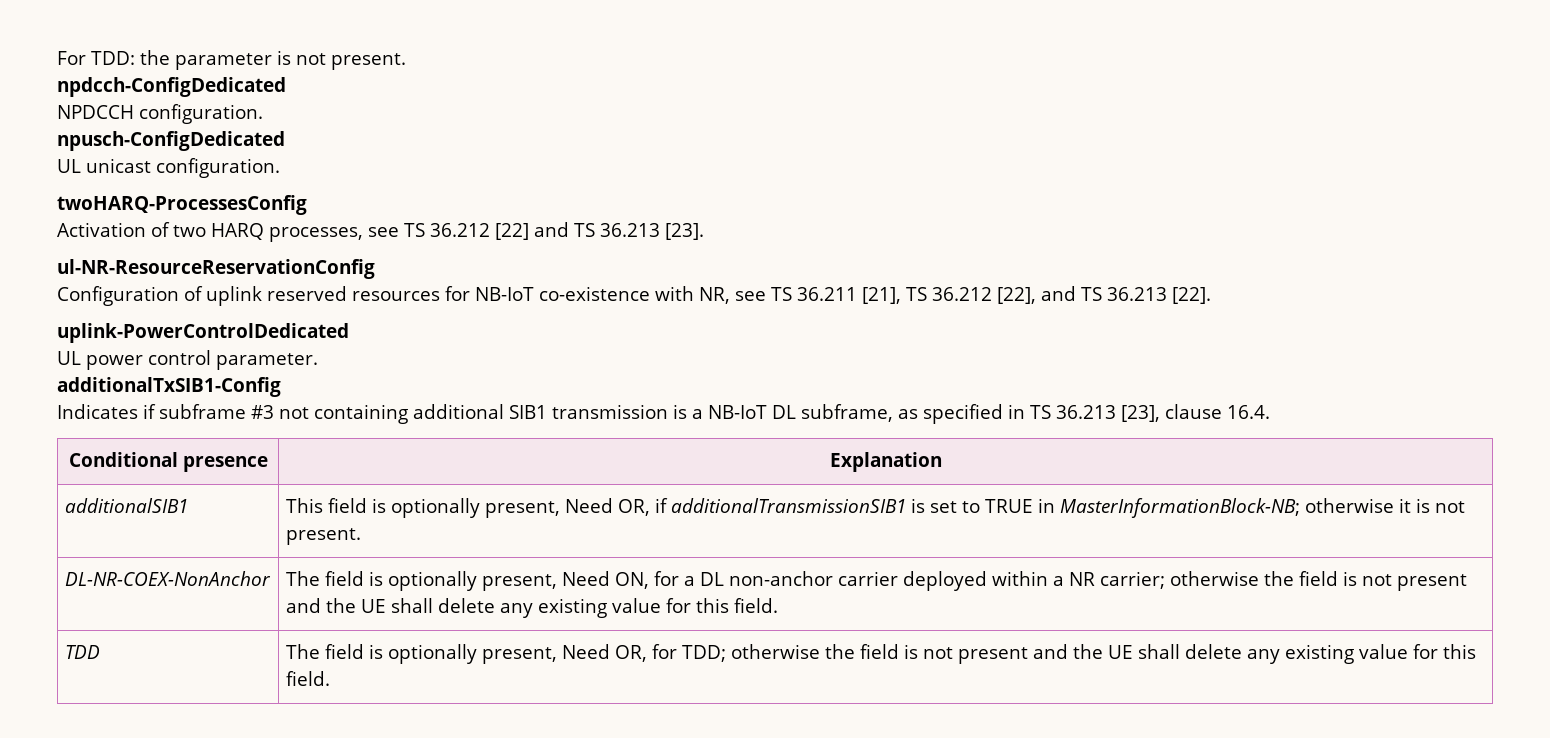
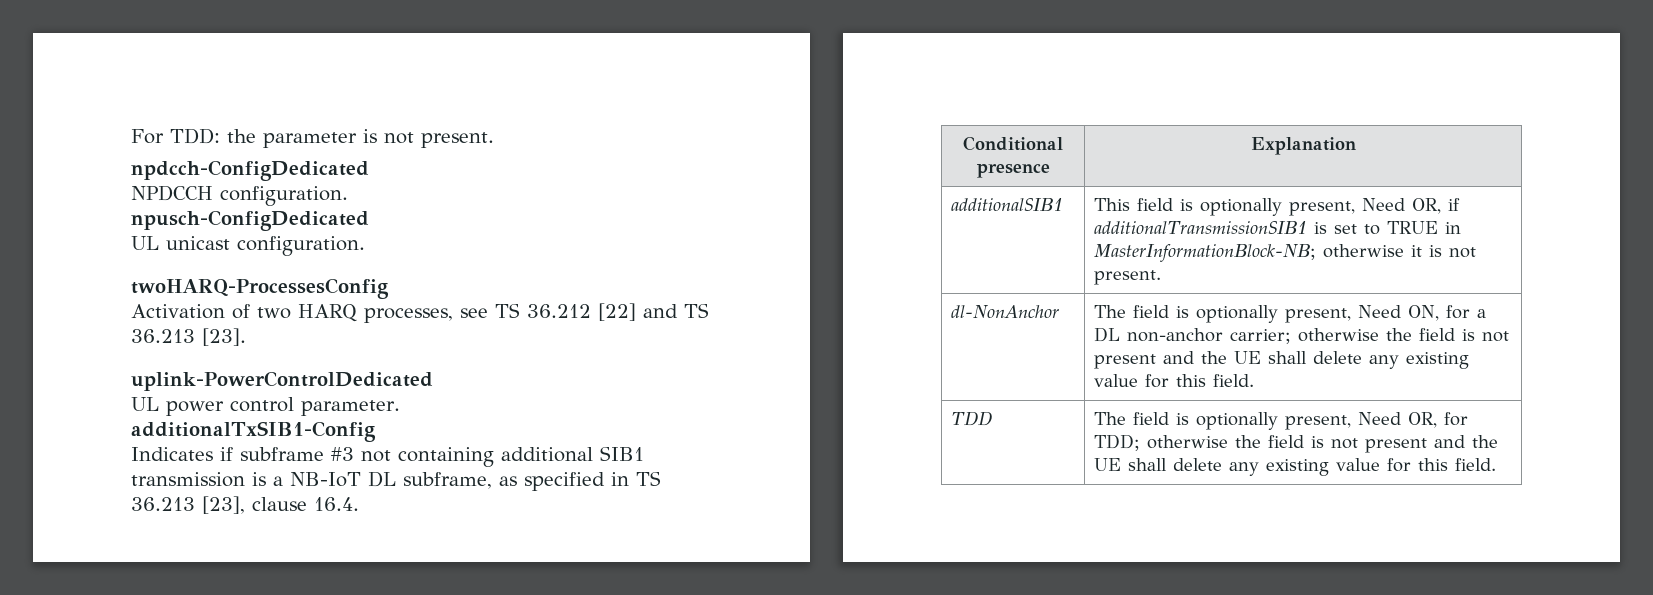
- ul-NR-ResourceReservationConfig
- Configuration of uplink reserved resources for NB-IoT co-existence with NR, see TS 36.211 [21], TS 36.212 [22], and TS 36.213 [22].
- DL-NR-COEX-NonAnchor | The field is optionally present, Need ON, for a DL non-anchor carrier deployed within a NR carrier; otherwise the field is not present and the UE shall delete any existing value for this field.
+ dl-NonAnchor | The field is optionally present, Need ON, for a DL non-anchor carrier; otherwise the field is not present and the UE shall delete any existing value for this field.

